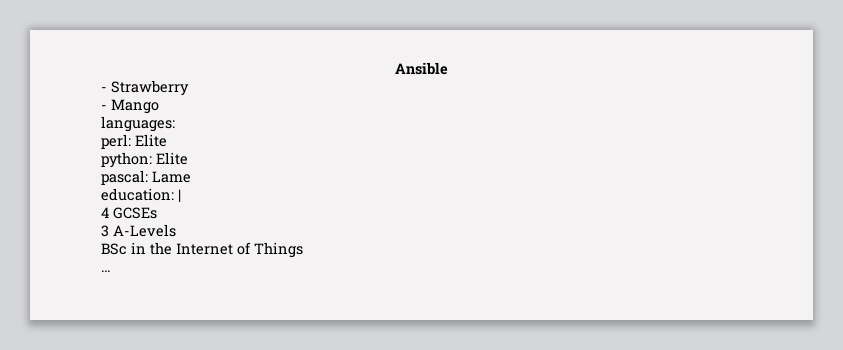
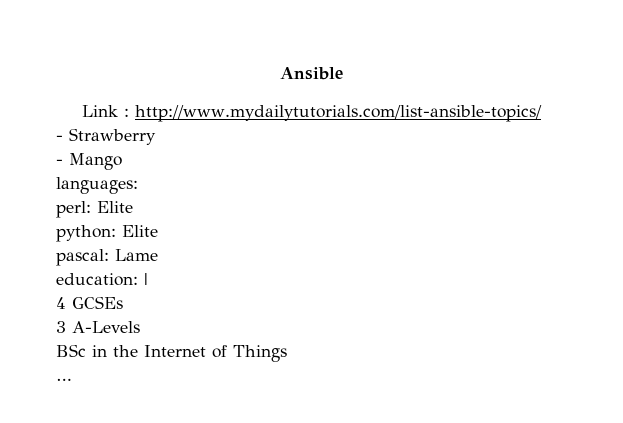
+ Link : http://www.mydailytutorials.com/list-ansible-topics/

